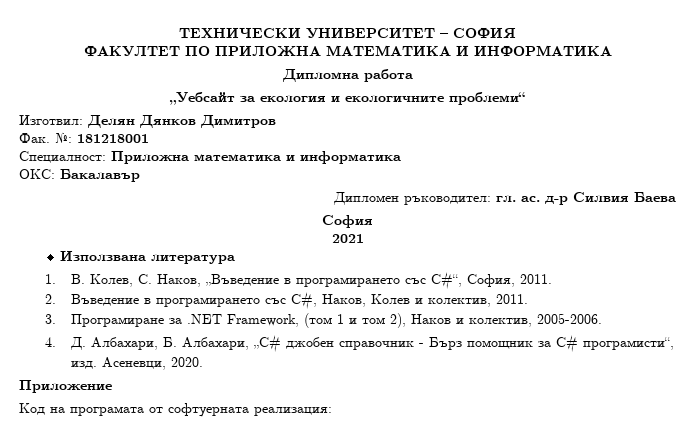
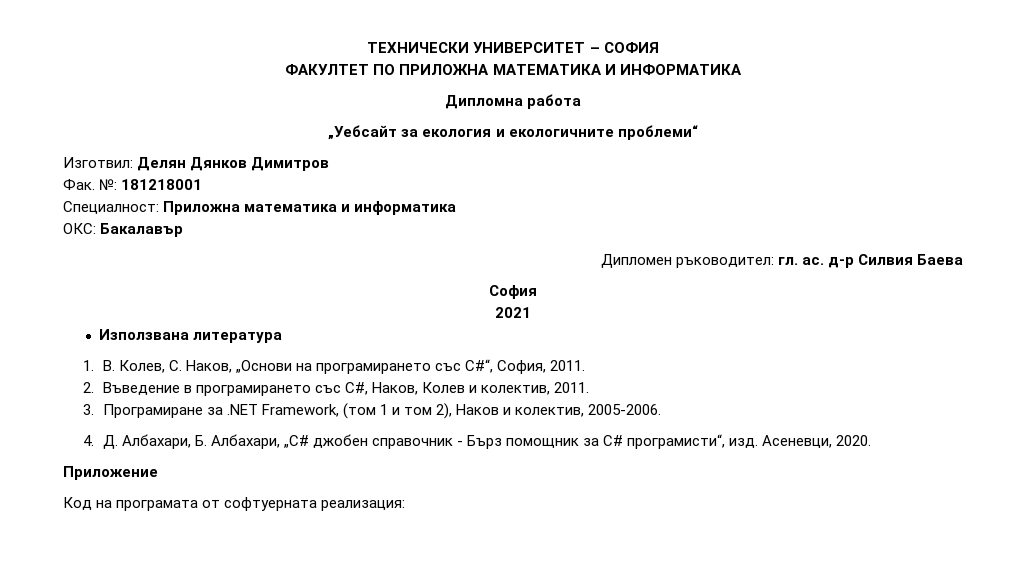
- 1. В. Колев, С. Наков, „Въведение в програмирането със C#“, София, 2011.
+ 1. В. Колев, С. Наков, „Основи на програмирането със C#“, София, 2011.

